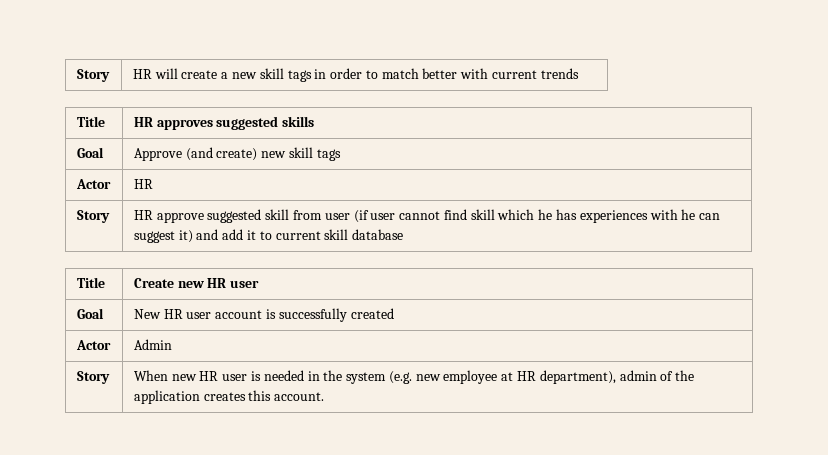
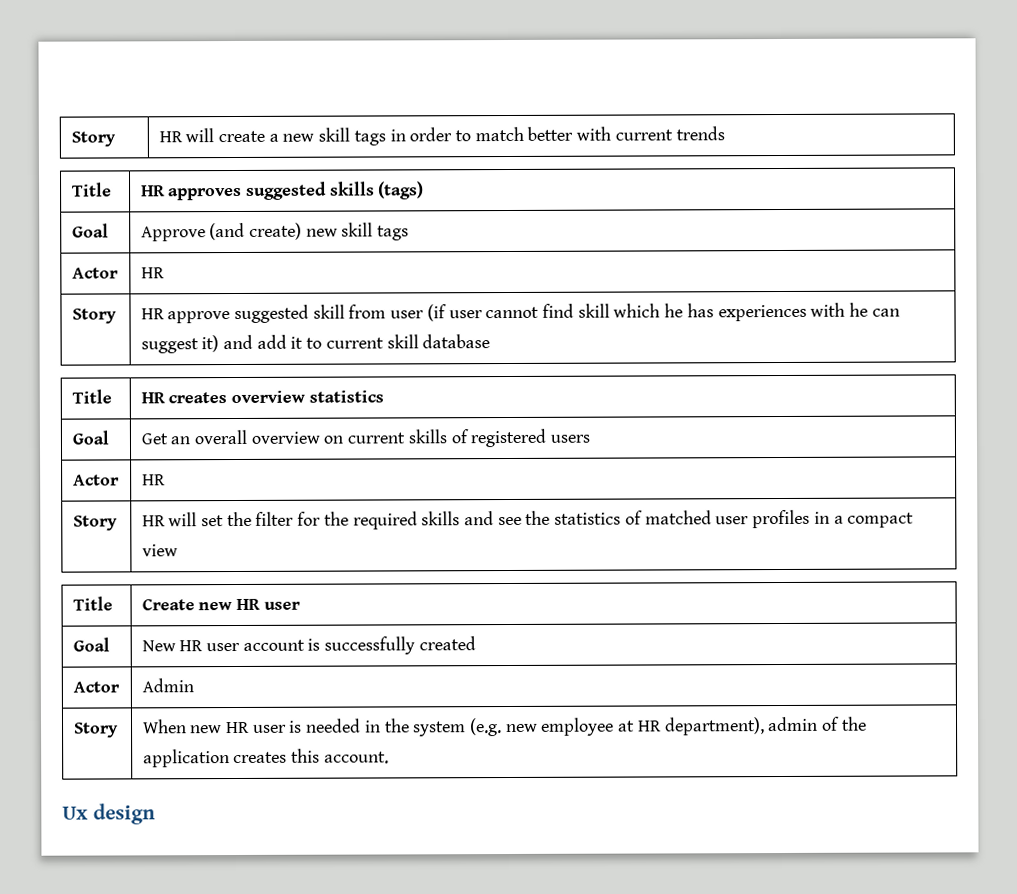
- Title | HR approves suggested skills
+ Title | HR approves suggested skills (tags)
+ Title | HR creates overview statistics
+ Goal | Get an overall overview on current skills of registered users
+ Actor | HR
+ Story | HR will set the filter for the required skills and see the statistics of matched user profiles in a compact view
+ Ux design

